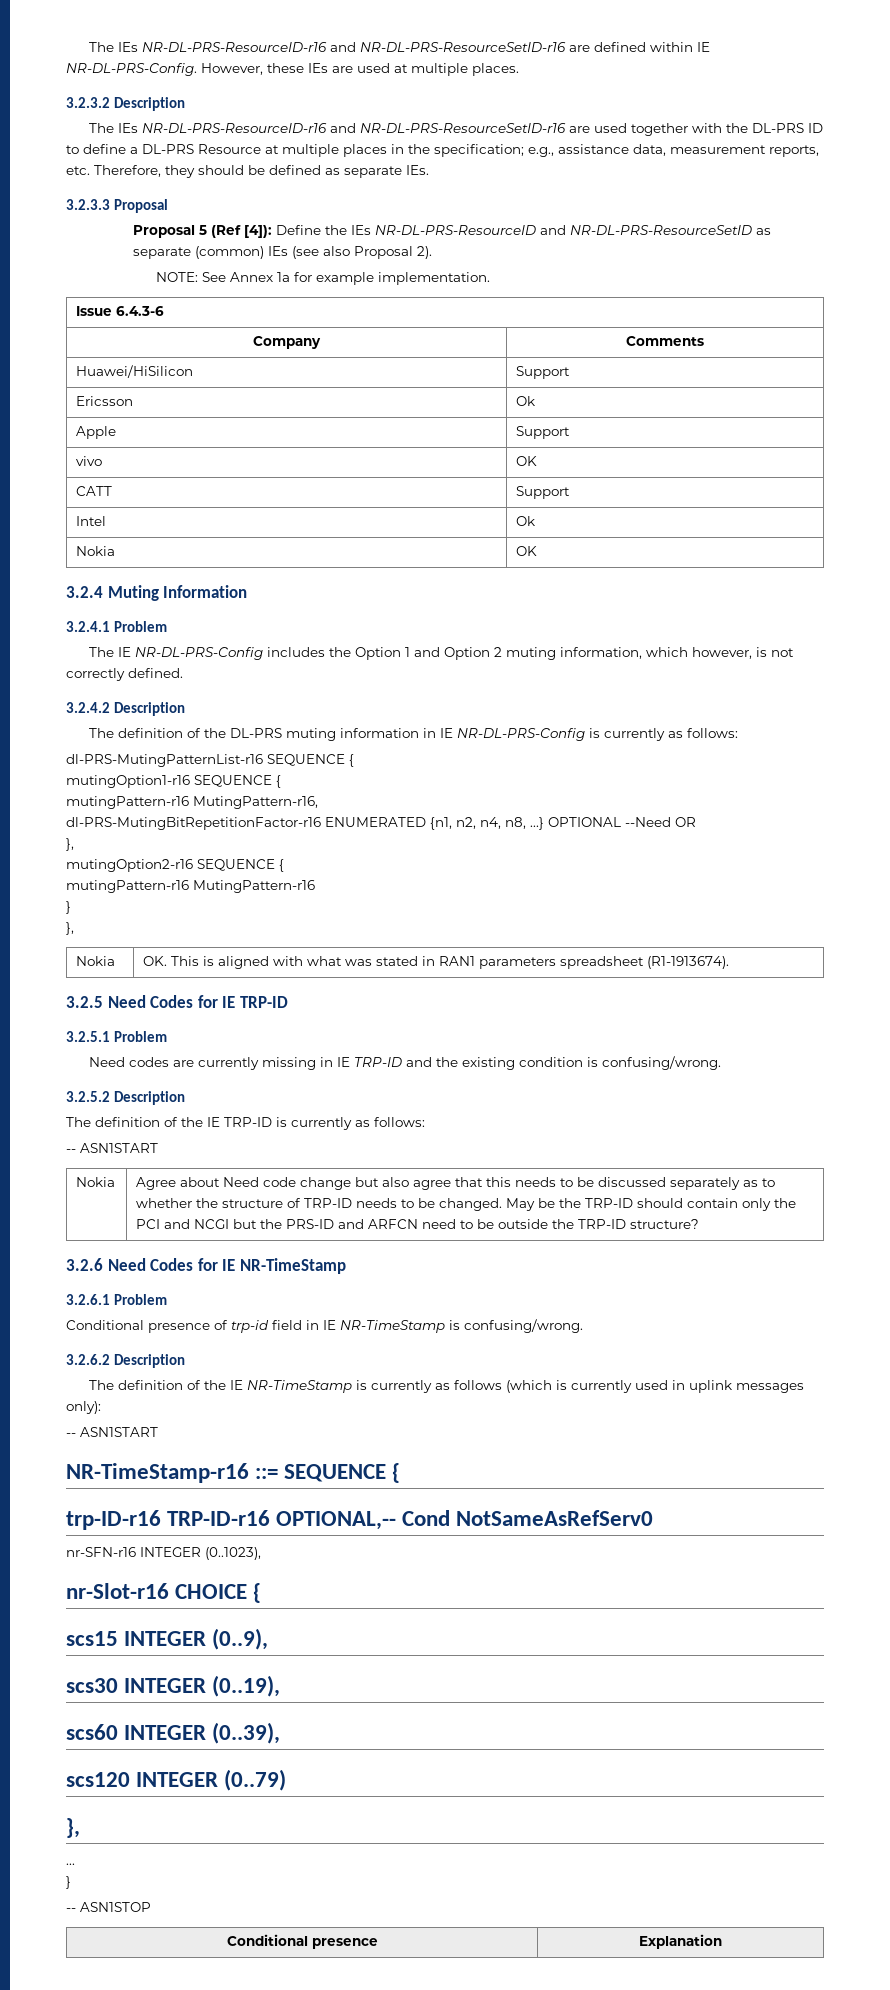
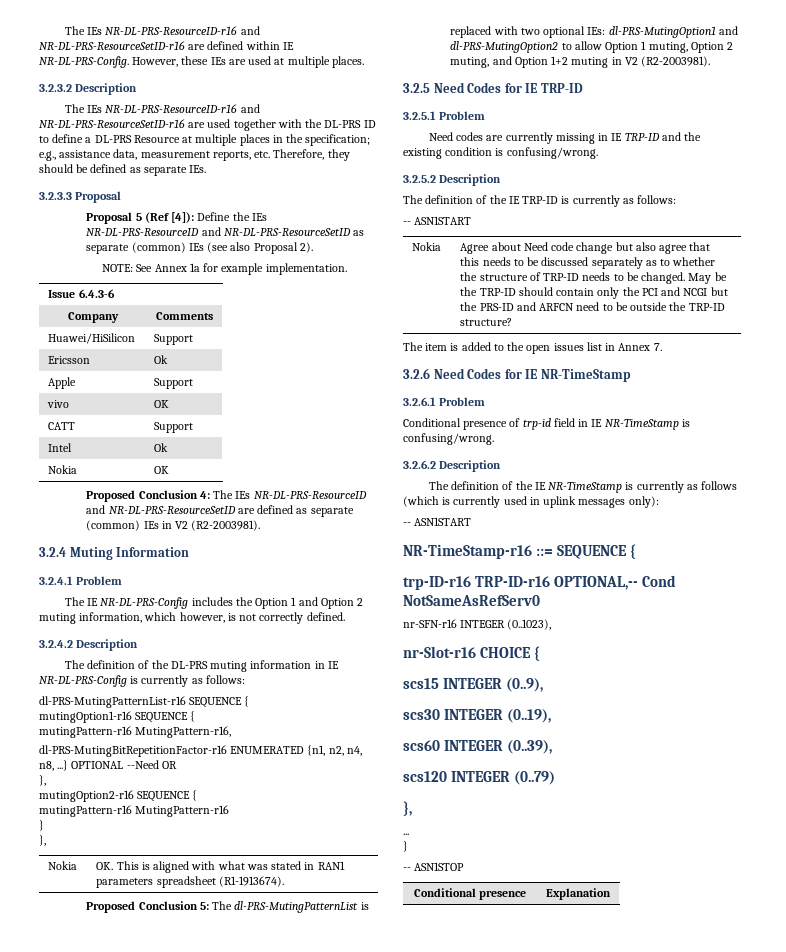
+ Proposed Conclusion 4: The IEs NR-DL-PRS-ResourceID and NR-DL-PRS-ResourceSetID are defined as separate (common) IEs in V2 (R2-2003981).
+ Proposed Conclusion 5: The dl-PRS-MutingPatternList is replaced with two optional IEs: dl-PRS-MutingOption1 and dl-PRS-MutingOption2 to allow Option 1 muting, Option 2 muting, and Option 1+2 muting in V2 (R2-2003981).
+ The item is added to the open issues list in Annex 7.

